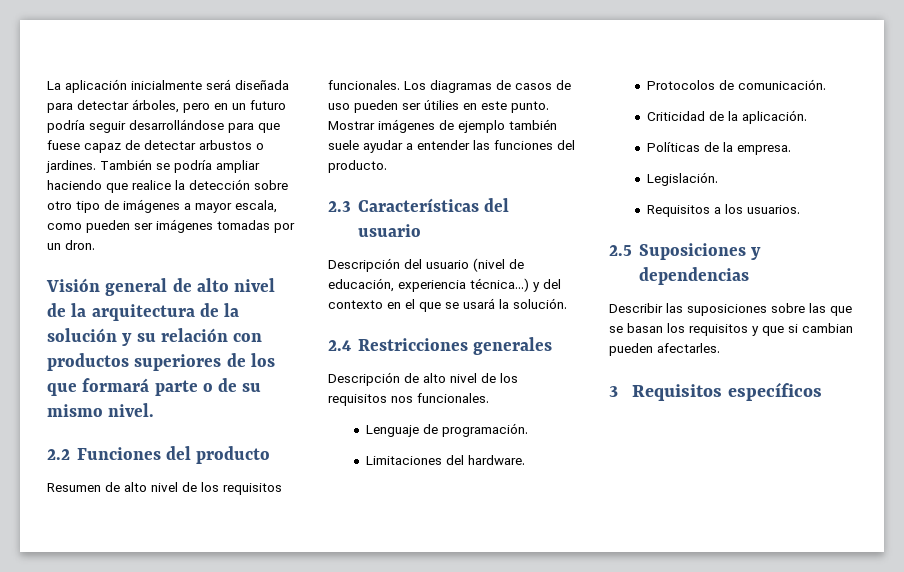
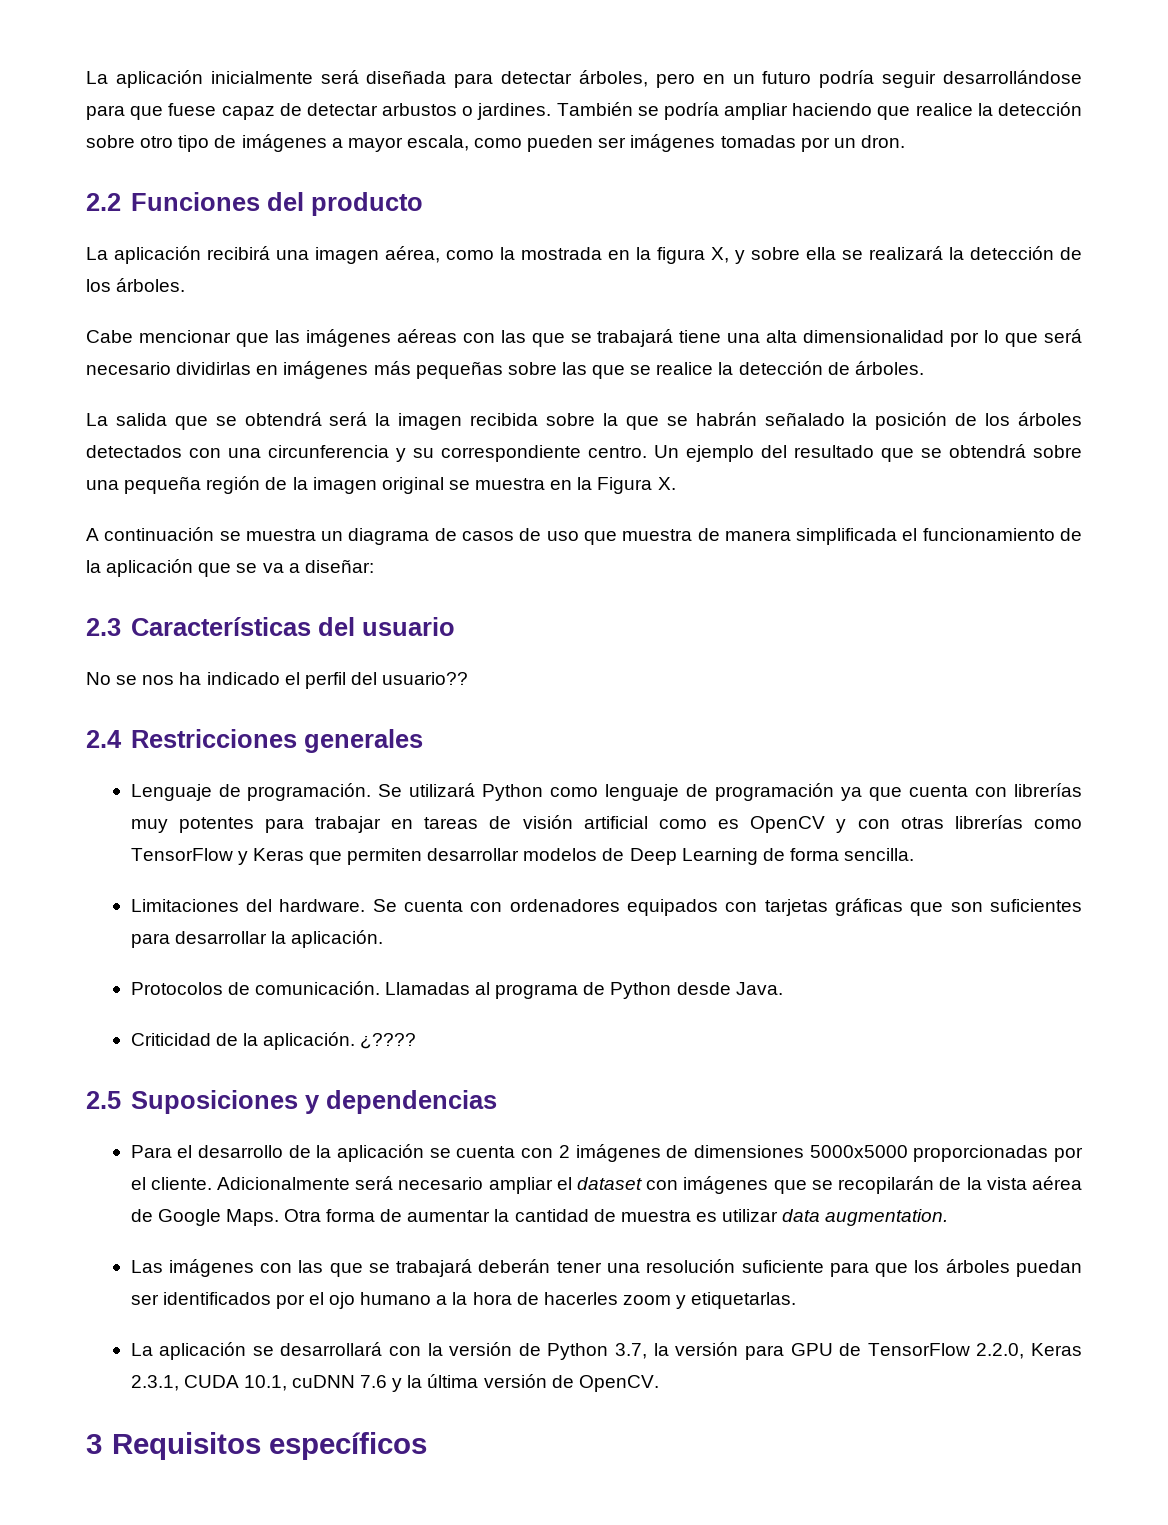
- Visión general de alto nivel de la arquitectura de la solución y su relación con productos superiores de los que formará parte o de su mismo nivel.
  2.2 Funciones del producto
- Resumen de alto nivel de los requisitos funcionales. Los diagramas de casos de uso pueden ser útilies en este punto. Mostrar imágenes de ejemplo también suele ayudar a entender las funciones del producto.
+ La aplicación recibirá una imagen aérea, como la mostrada en la figura X, y sobre ella se realizará la detección de los árboles.
+ Cabe mencionar que las imágenes aéreas con las que se trabajará tiene una alta dimensionalidad por lo que será necesario dividirlas en imágenes más pequeñas sobre las que se realice la detección de árboles.
+ La salida que se obtendrá será la imagen recibida sobre la que se habrán señalado la posición de los árboles detectados con una circunferencia y su correspondiente centro. Un ejemplo del resultado que se obtendrá sobre una pequeña región de la imagen original se muestra en la Figura X.
+ A continuación se muestra un diagrama de casos de uso que muestra de manera simplificada el funcionamiento de la aplicación que se va a diseñar:
  2.3 Características del usuario
- Descripción del usuario (nivel de educación, experiencia técnica...) y del contexto en el que se usará la solución.
+ No se nos ha indicado el perfil del usuario??
  2.4 Restricciones generales
- Descripción de alto nivel de los requisitos nos funcionales.
- Lenguaje de programación.
- Limitaciones del hardware.
- Protocolos de comunicación.
- Criticidad de la aplicación.
- Políticas de la empresa.
- Legislación.
- Requisitos a los usuarios.
+ Lenguaje de programación. Se utilizará Python como lenguaje de programación ya que cuenta con librerías muy potentes para trabajar en tareas de visión artificial como es OpenCV y con otras librerías como TensorFlow y Keras que permiten desarrollar modelos de Deep Learning de forma sencilla.
+ Limitaciones del hardware. Se cuenta con ordenadores equipados con tarjetas gráficas que son suficientes para desarrollar la aplicación.
+ Protocolos de comunicación. Llamadas al programa de Python desde Java.
+ Criticidad de la aplicación. ¿????
  2.5 Suposiciones y dependencias
- Describir las suposiciones sobre las que se basan los requisitos y que si cambian pueden afectarles.
+ Para el desarrollo de la aplicación se cuenta con 2 imágenes de dimensiones 5000x5000 proporcionadas por el cliente. Adicionalmente será necesario ampliar el dataset con imágenes que se recopilarán de la vista aérea de Google Maps. Otra forma de aumentar la cantidad de muestra es utilizar data augmentation.
+ Las imágenes con las que se trabajará deberán tener una resolución suficiente para que los árboles puedan ser identificados por el ojo humano a la hora de hacerles zoom y etiquetarlas.
+ La aplicación se desarrollará con la versión de Python 3.7, la versión para GPU de TensorFlow 2.2.0, Keras 2.3.1, CUDA 10.1, cuDNN 7.6 y la última versión de OpenCV.

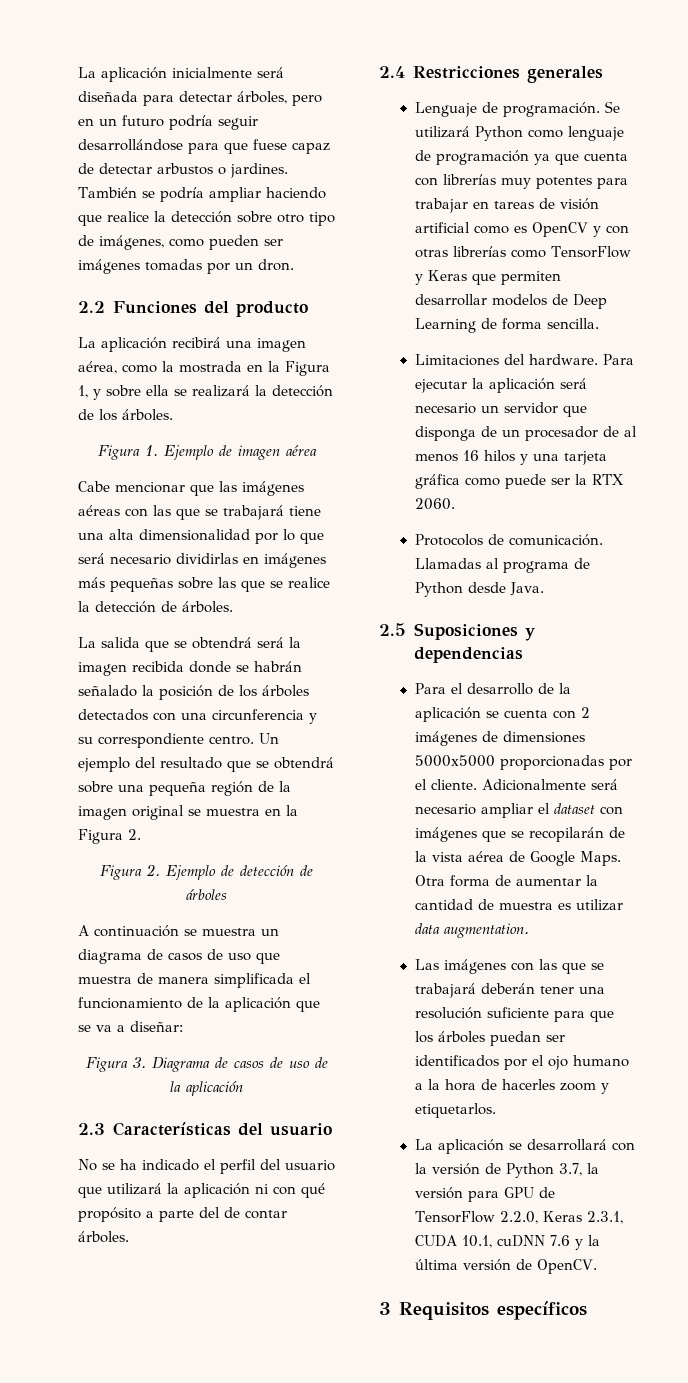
- También se podría ampliar haciendo que realice la detección sobre otro tipo de imágenes a mayor escala, como pueden ser imágenes tomadas por un dron.
+ También se podría ampliar haciendo que realice la detección sobre otro tipo de imágenes, como pueden ser imágenes tomadas por un dron.
- La aplicación recibirá una imagen aérea, como la mostrada en la figura X, y sobre ella se realizará la detección de los árboles.
+ La aplicación recibirá una imagen aérea, como la mostrada en la Figura 1, y sobre ella se realizará la detección de los árboles.
+ Figura 1. Ejemplo de imagen aérea
- La salida que se obtendrá será la imagen recibida sobre la que se habrán señalado la posición de los árboles detectados con una circunferencia y su correspondiente centro.
+ La salida que se obtendrá será la imagen recibida donde se habrán señalado la posición de los árboles detectados con una circunferencia y su correspondiente centro.
- Un ejemplo del resultado que se obtendrá sobre una pequeña región de la imagen original se muestra en la Figura X.
+ Un ejemplo del resultado que se obtendrá sobre una pequeña región de la imagen original se muestra en la Figura 2.
+ Figura 2. Ejemplo de detección de árboles
+ Figura 3. Diagrama de casos de uso de la aplicación
- No se nos ha indicado el perfil del usuario??
+ No se ha indicado el perfil del usuario que utilizará la aplicación ni con qué propósito a parte del de contar árboles.
- Se cuenta con ordenadores equipados con tarjetas gráficas que son suficientes para desarrollar la aplicación.
+ Para ejecutar la aplicación será necesario un servidor que disponga de un procesador de al menos 16 hilos y una tarjeta gráfica como puede ser la RTX 2060.
- Criticidad de la aplicación. ¿????
- Las imágenes con las que se trabajará deberán tener una resolución suficiente para que los árboles puedan ser identificados por el ojo humano a la hora de hacerles zoom y etiquetarlas.
+ Las imágenes con las que se trabajará deberán tener una resolución suficiente para que los árboles puedan ser identificados por el ojo humano a la hora de hacerles zoom y etiquetarlos.

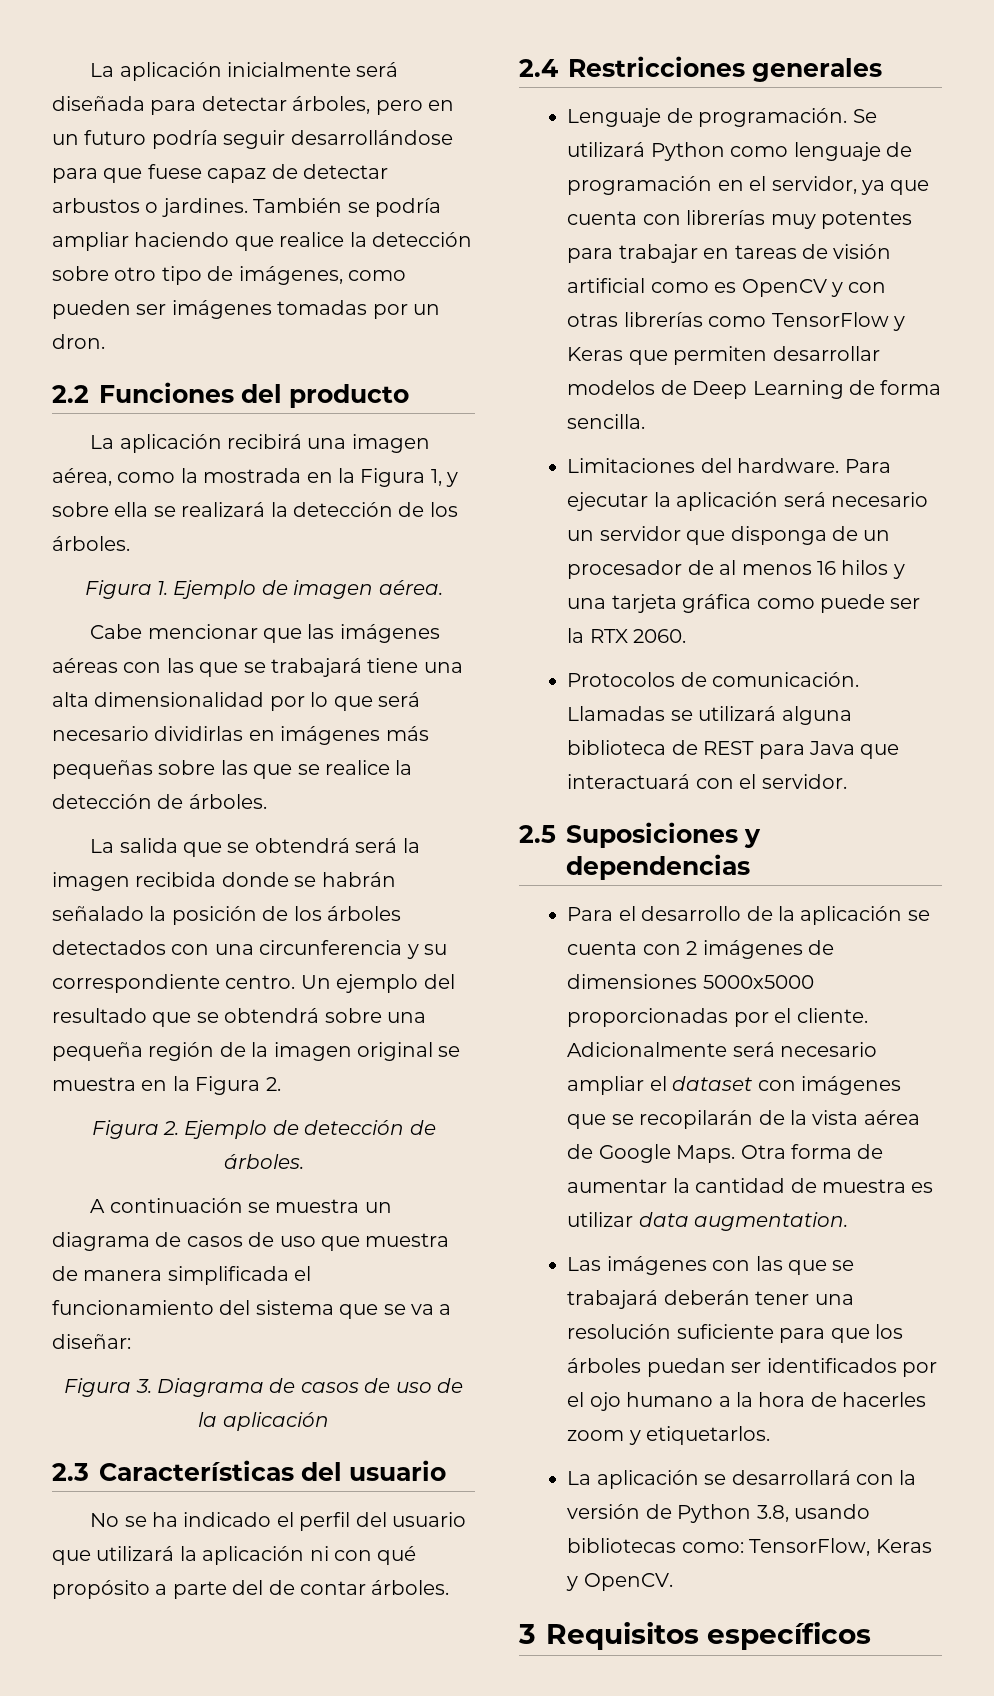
- Figura 1. Ejemplo de imagen aérea
+ Figura 1. Ejemplo de imagen aérea.
- Figura 2. Ejemplo de detección de árboles
+ Figura 2. Ejemplo de detección de árboles.
- A continuación se muestra un diagrama de casos de uso que muestra de manera simplificada el funcionamiento de la aplicación que se va a diseñar:
+ A continuación se muestra un diagrama de casos de uso que muestra de manera simplificada el funcionamiento del sistema que se va a diseñar:
- Se utilizará Python como lenguaje de programación ya que cuenta con librerías muy potentes para trabajar en tareas de visión artificial como es OpenCV y con otras librerías como TensorFlow y Keras que permiten desarrollar modelos de Deep Learning de forma sencilla.
+ Se utilizará Python como lenguaje de programación en el servidor, ya que cuenta con librerías muy potentes para trabajar en tareas de visión artificial como es OpenCV y con otras librerías como TensorFlow y Keras que permiten desarrollar modelos de Deep Learning de forma sencilla.
- Llamadas al programa de Python desde Java.
+ Llamadas se utilizará alguna biblioteca de REST para Java que interactuará con el servidor.
- La aplicación se desarrollará con la versión de Python 3.7, la versión para GPU de TensorFlow 2.2.0, Keras 2.3.1, CUDA 10.1, cuDNN 7.6 y la última versión de OpenCV.
+ La aplicación se desarrollará con la versión de Python 3.8, usando bibliotecas como: TensorFlow, Keras y OpenCV.

